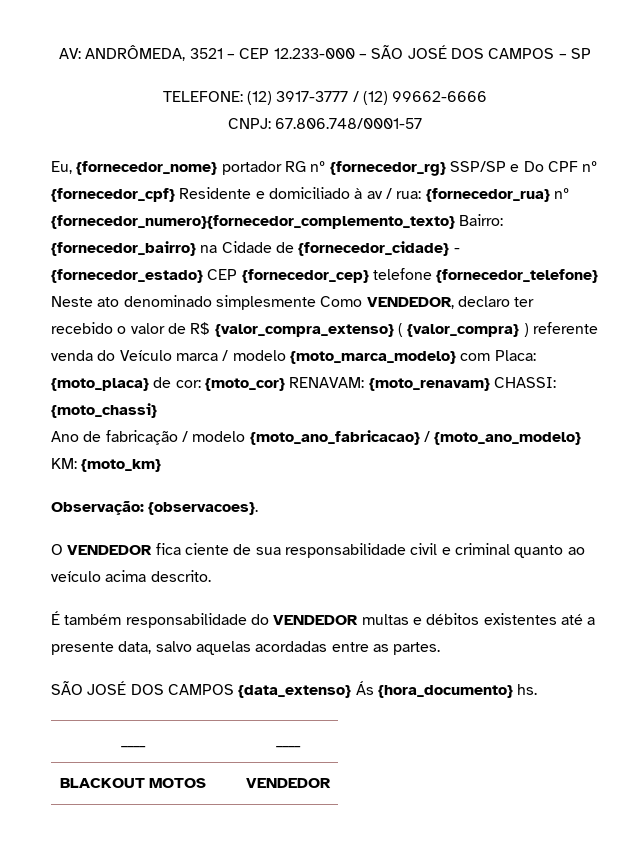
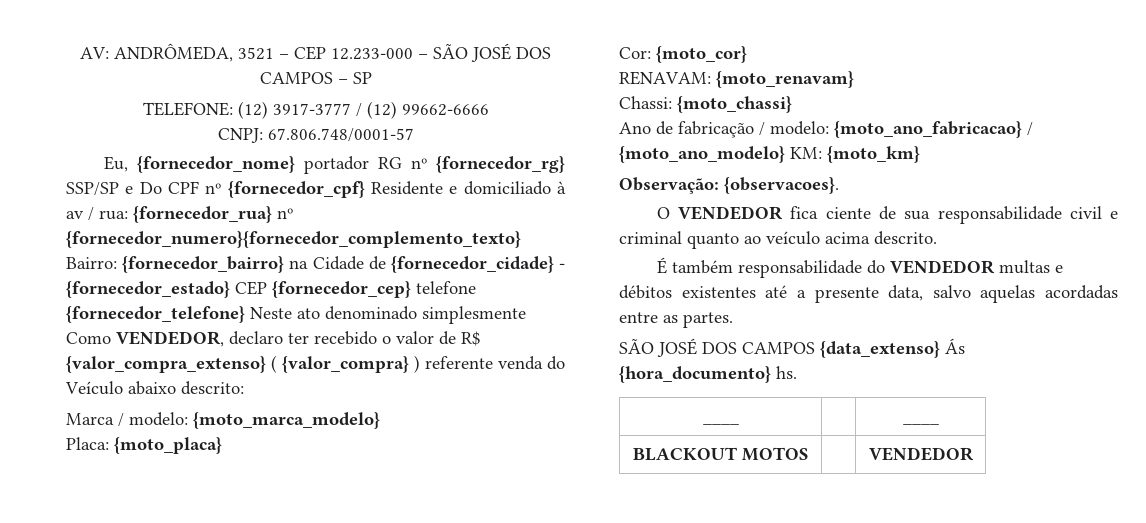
- {fornecedor_bairro} na Cidade de {fornecedor_cidade} - {fornecedor_estado} CEP {fornecedor_cep} telefone {fornecedor_telefone} Neste ato denominado simplesmente Como VENDEDOR, declaro ter recebido o valor de R$ {valor_compra_extenso} ( {valor_compra} ) referente venda do Veículo marca / modelo {moto_marca_modelo} com Placa:
+ {fornecedor_bairro} na Cidade de {fornecedor_cidade} - {fornecedor_estado} CEP {fornecedor_cep} telefone {fornecedor_telefone} Neste ato denominado simplesmente Como VENDEDOR, declaro ter recebido o valor de R$ {valor_compra_extenso} ( {valor_compra} ) referente venda do Veículo abaixo descrito:
+ Marca / modelo: {moto_marca_modelo}
+ Placa:
- {moto_placa} de cor:
+ {moto_placa}
+ Cor:
- {moto_cor} RENAVAM:
+ {moto_cor}
+ RENAVAM:
- {moto_renavam} CHASSI:
+ {moto_renavam}
+ Chassi:
- Ano de fabricação / modelo {moto_ano_fabricacao} / {moto_ano_modelo} KM: {moto_km}
+ Ano de fabricação / modelo: {moto_ano_fabricacao} / {moto_ano_modelo} KM: {moto_km}

